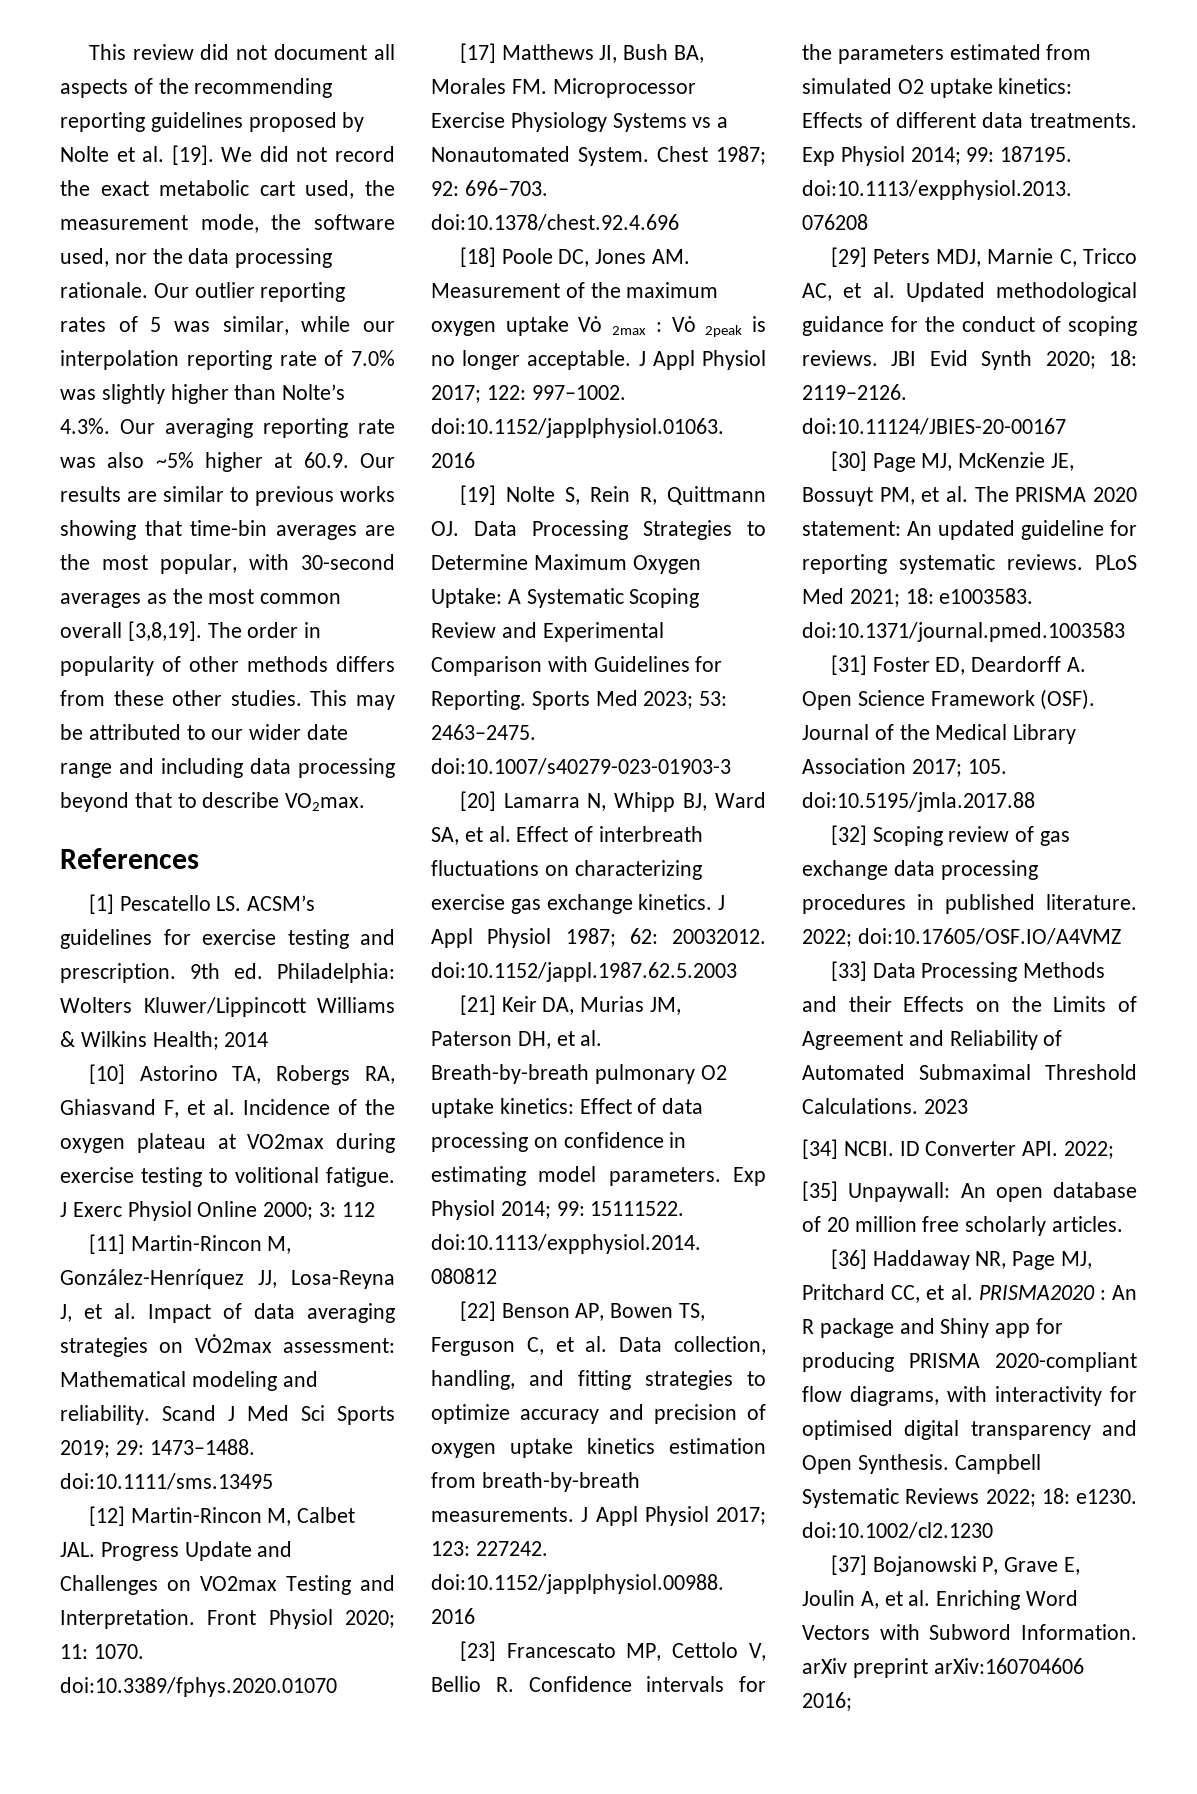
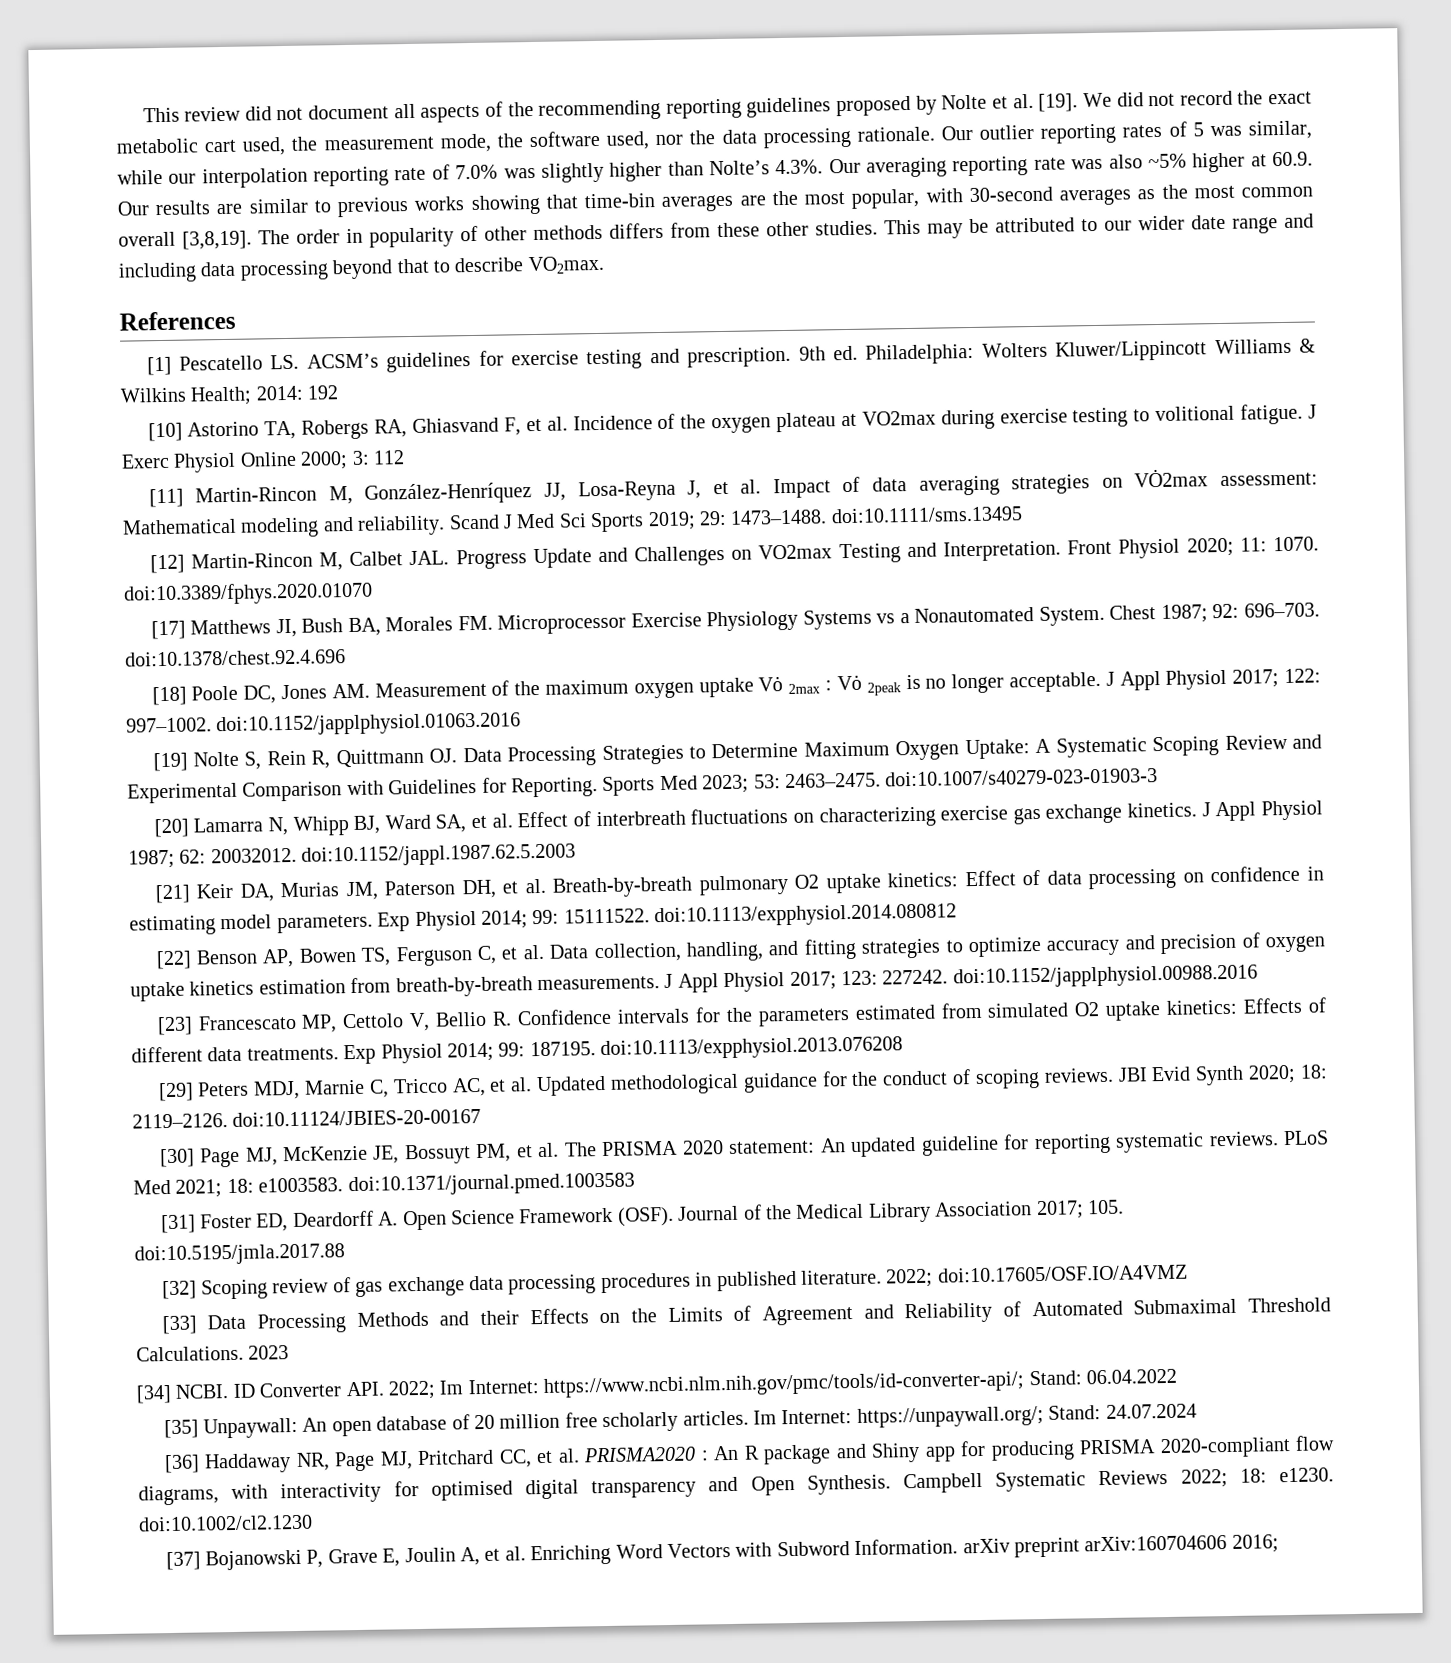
- 9th ed. Philadelphia: Wolters Kluwer/Lippincott Williams & Wilkins Health; 2014
+ 9th ed. Philadelphia: Wolters Kluwer/Lippincott Williams & Wilkins Health; 2014: 192
- ID Converter API. 2022;
+ ID Converter API. 2022; Im Internet: https://www.ncbi.nlm.nih.gov/pmc/tools/id-converter-api/; Stand: 06.04.2022
+ Im Internet: https://unpaywall.org/; Stand: 24.07.2024

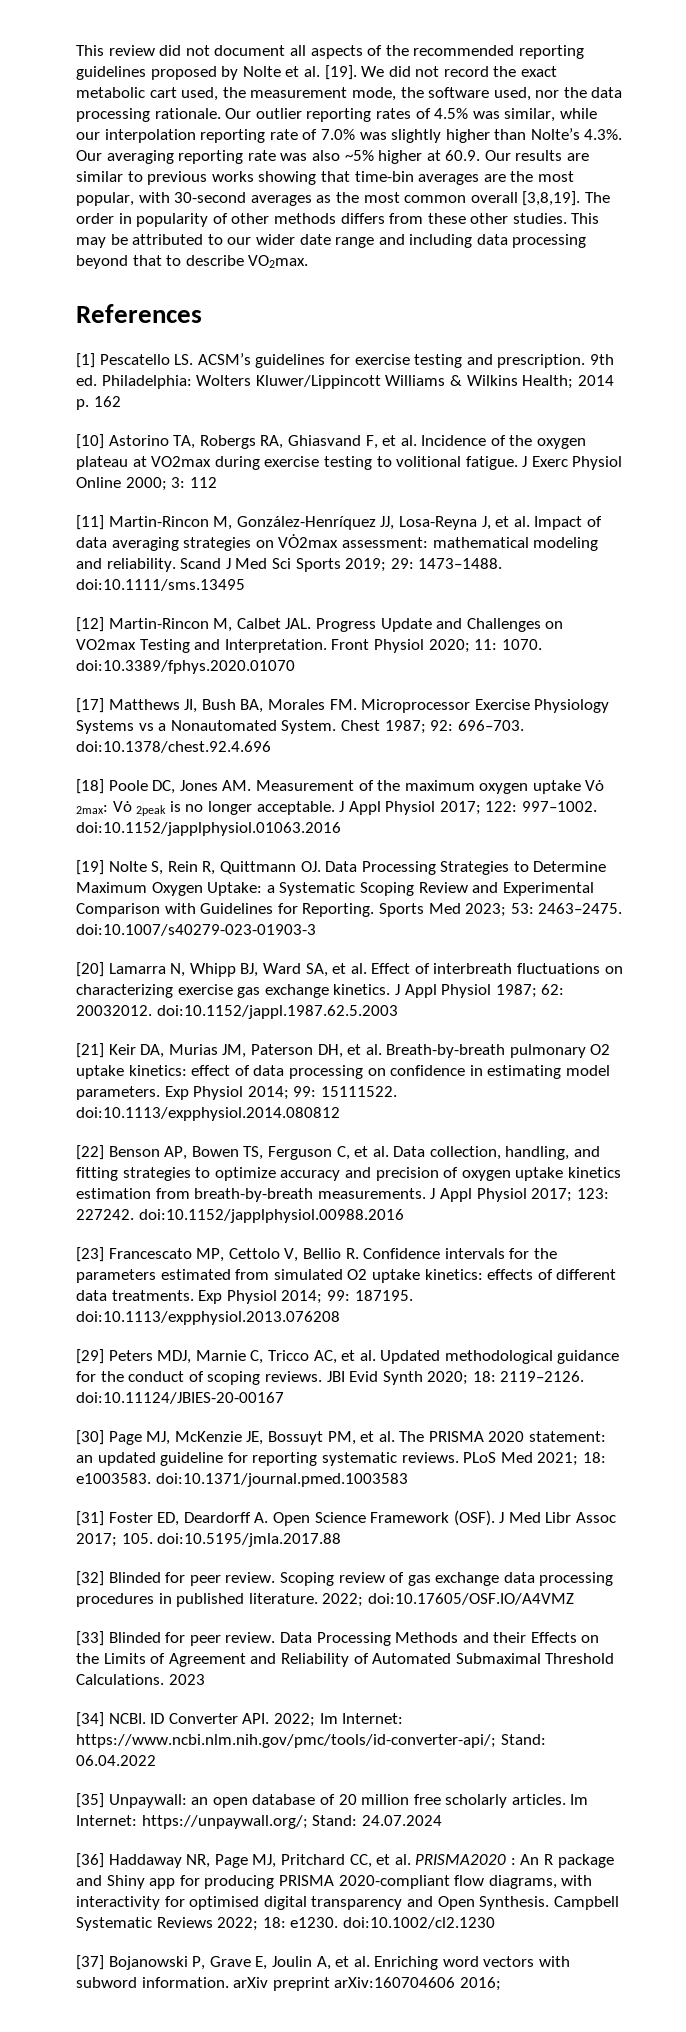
- This review did not document all aspects of the recommending reporting guidelines proposed by Nolte et al. [19].
+ This review did not document all aspects of the recommended reporting guidelines proposed by Nolte et al. [19].
- Our outlier reporting rates of 5 was similar, while our interpolation reporting rate of 7.0% was slightly higher than Nolte’s 4.3%. Our averaging reporting rate was also ~5% higher at 60.9. Our results are similar to previous works showing that time-bin averages are the most popular, with 30-second averages as the most common overall [3,8,19].
+ Our outlier reporting rates of 4.5% was similar, while our interpolation reporting rate of 7.0% was slightly higher than Nolte’s 4.3%. Our averaging reporting rate was also ~5% higher at 60.9. Our results are similar to previous works showing that time-bin averages are the most popular, with 30-second averages as the most common overall [3,8,19].
- 9th ed. Philadelphia: Wolters Kluwer/Lippincott Williams & Wilkins Health; 2014: 192
+ 9th ed. Philadelphia: Wolters Kluwer/Lippincott Williams & Wilkins Health; 2014 p. 162
- [11] Martin-Rincon M, González-Henríquez JJ, Losa-Reyna J, et al. Impact of data averaging strategies on VȮ2max assessment: Mathematical modeling and reliability.
+ [11] Martin-Rincon M, González-Henríquez JJ, Losa-Reyna J, et al. Impact of data averaging strategies on VȮ2max assessment: mathematical modeling and reliability.
- [18] Poole DC, Jones AM. Measurement of the maximum oxygen uptake Vȯ 2max : Vȯ 2peak is no longer acceptable.
+ [18] Poole DC, Jones AM. Measurement of the maximum oxygen uptake Vȯ 2max: Vȯ 2peak is no longer acceptable.
- [19] Nolte S, Rein R, Quittmann OJ. Data Processing Strategies to Determine Maximum Oxygen Uptake: A Systematic Scoping Review and Experimental Comparison with Guidelines for Reporting.
+ [19] Nolte S, Rein R, Quittmann OJ. Data Processing Strategies to Determine Maximum Oxygen Uptake: a Systematic Scoping Review and Experimental Comparison with Guidelines for Reporting.
- [21] Keir DA, Murias JM, Paterson DH, et al. Breath-by-breath pulmonary O2 uptake kinetics: Effect of data processing on confidence in estimating model parameters.
+ [21] Keir DA, Murias JM, Paterson DH, et al. Breath-by-breath pulmonary O2 uptake kinetics: effect of data processing on confidence in estimating model parameters.
- [23] Francescato MP, Cettolo V, Bellio R. Confidence intervals for the parameters estimated from simulated O2 uptake kinetics: Effects of different data treatments.
+ [23] Francescato MP, Cettolo V, Bellio R. Confidence intervals for the parameters estimated from simulated O2 uptake kinetics: effects of different data treatments.
- [30] Page MJ, McKenzie JE, Bossuyt PM, et al. The PRISMA 2020 statement: An updated guideline for reporting systematic reviews.
+ [30] Page MJ, McKenzie JE, Bossuyt PM, et al. The PRISMA 2020 statement: an updated guideline for reporting systematic reviews.
- Journal of the Medical Library Association 2017; 105. doi:10.5195/jmla.2017.88
+ J Med Libr Assoc 2017; 105. doi:10.5195/jmla.2017.88
- [32] Scoping review of gas exchange data processing procedures in published literature.
+ [32] Blinded for peer review. Scoping review of gas exchange data processing procedures in published literature.
- [33] Data Processing Methods and their Effects on the Limits of Agreement and Reliability of Automated Submaximal Threshold Calculations.
+ [33] Blinded for peer review. Data Processing Methods and their Effects on the Limits of Agreement and Reliability of Automated Submaximal Threshold Calculations.
- [35] Unpaywall: An open database of 20 million free scholarly articles.
+ [35] Unpaywall: an open database of 20 million free scholarly articles.
- [37] Bojanowski P, Grave E, Joulin A, et al. Enriching Word Vectors with Subword Information. arXiv preprint arXiv:160704606 2016;
+ [37] Bojanowski P, Grave E, Joulin A, et al. Enriching word vectors with subword information. arXiv preprint arXiv:160704606 2016;

